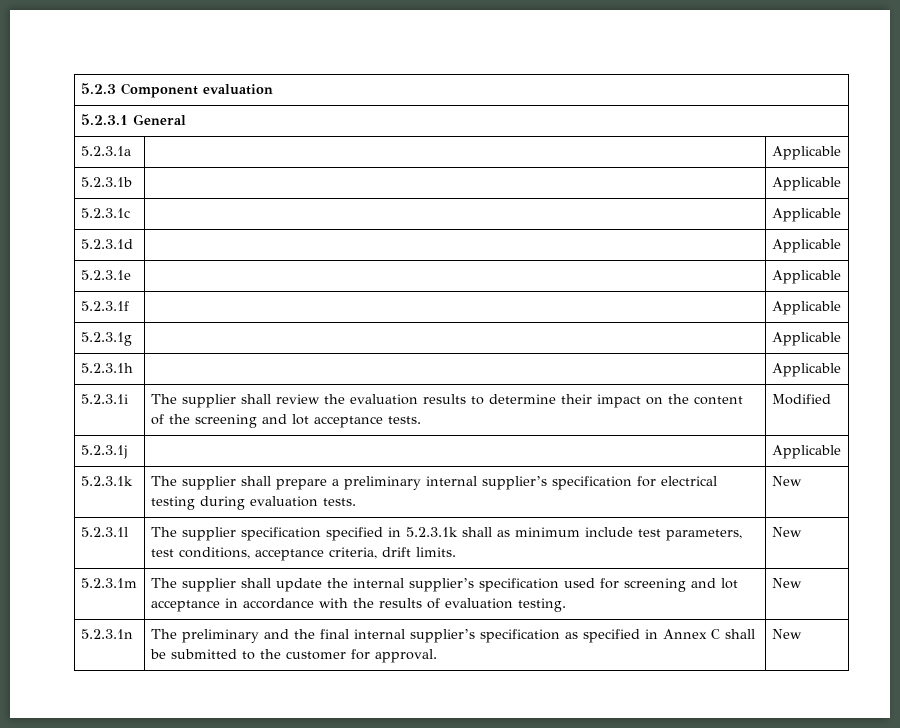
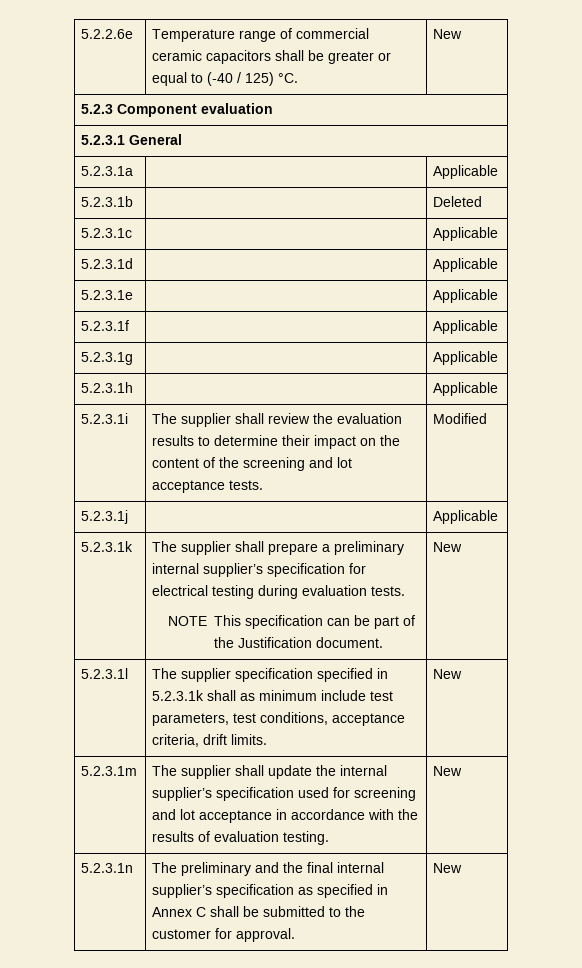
+ 5.2.2.6e | Temperature range of commercial ceramic capacitors shall be greater or equal to (-40 / 125) °C. | New
- 5.2.3.1b | | Applicable
+ 5.2.3.1b | | Deleted
- 5.2.3.1k | The supplier shall prepare a preliminary internal supplier’s specification for electrical testing during evaluation tests. | New
+ 5.2.3.1k | The supplier shall prepare a preliminary internal supplier’s specification for electrical testing during evaluation tests.
+ NOTE This specification can be part of the Justification document. | New

